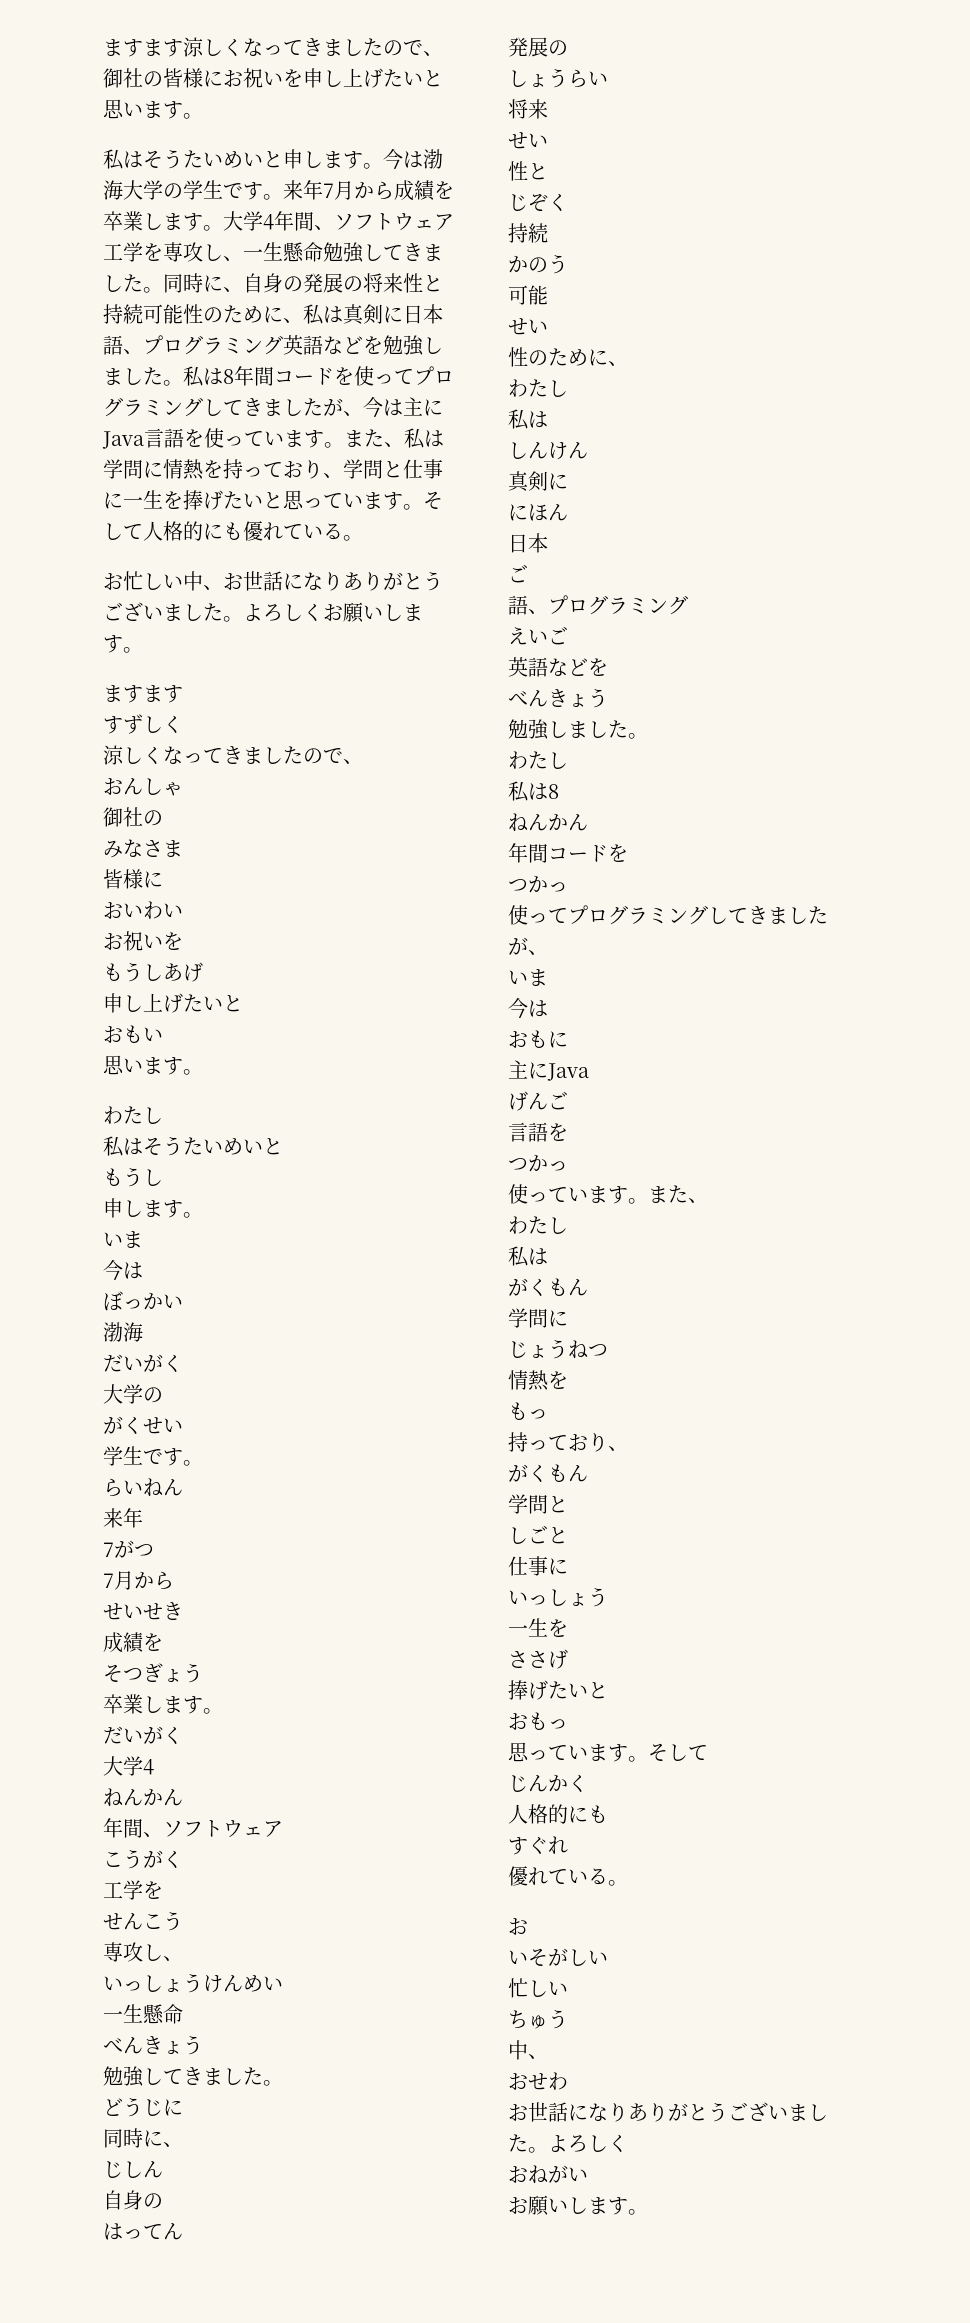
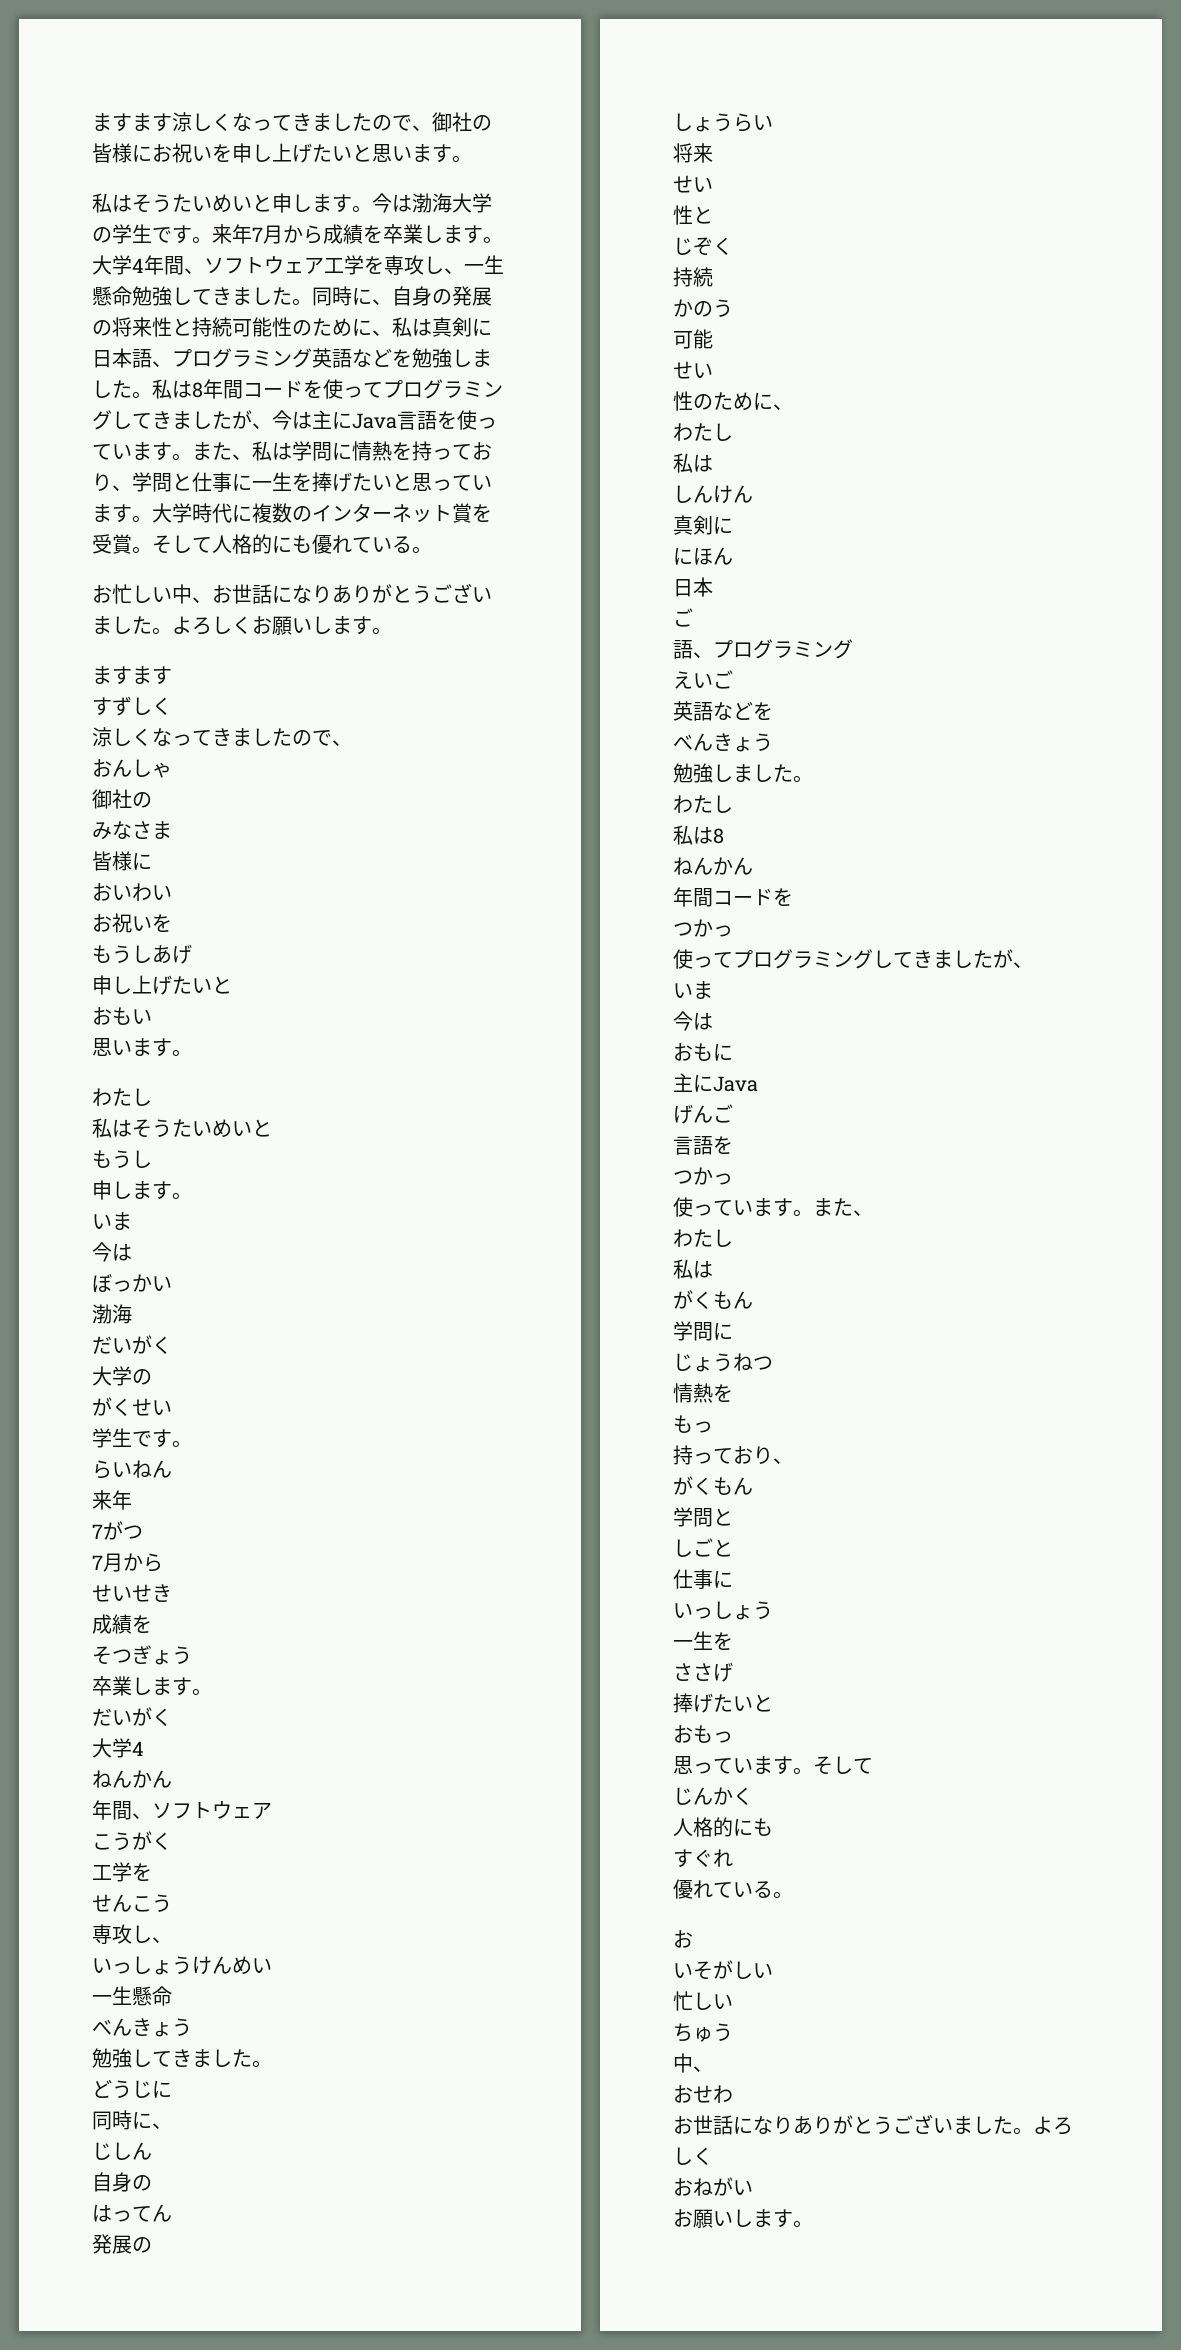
+ 大学時代に複数のインターネット賞を受賞。

